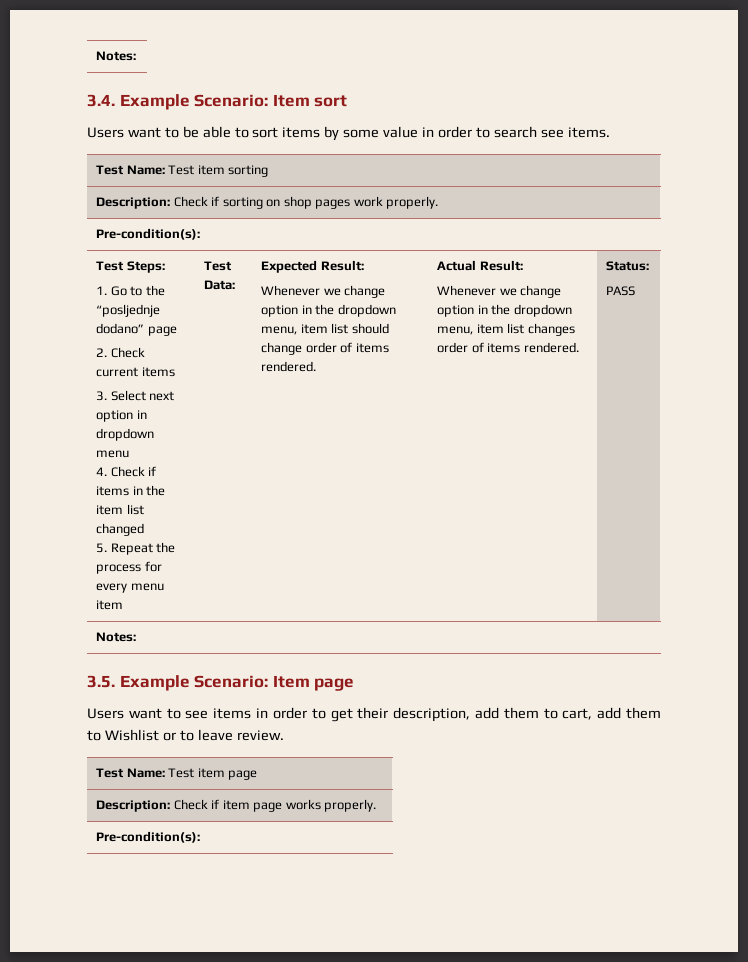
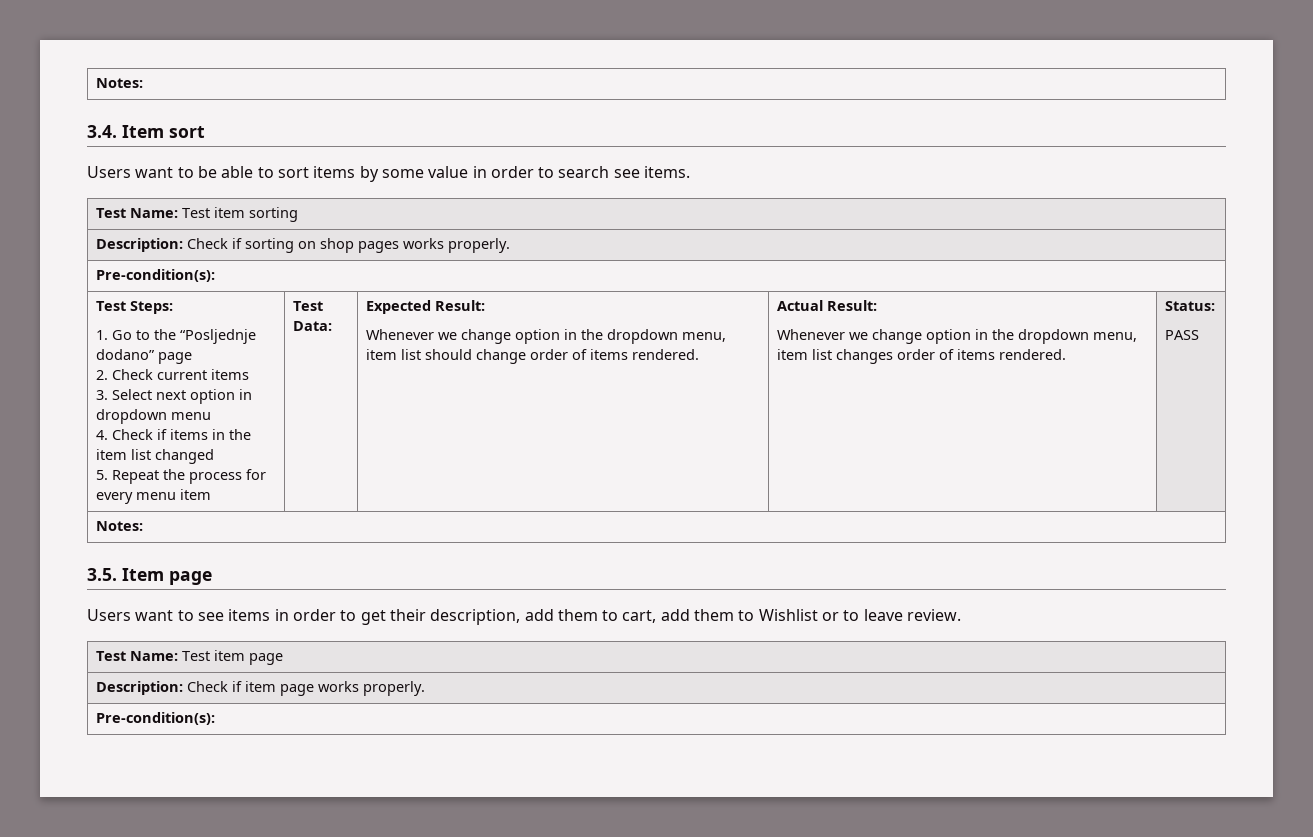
- 3.4. Example Scenario: Item sort
+ 3.4. Item sort
- Description: Check if sorting on shop pages work properly.
+ Description: Check if sorting on shop pages works properly.
- 1. Go to the “posljednje dodano” page
+ 1. Go to the “Posljednje dodano” page
- 3.5. Example Scenario: Item page
+ 3.5. Item page

